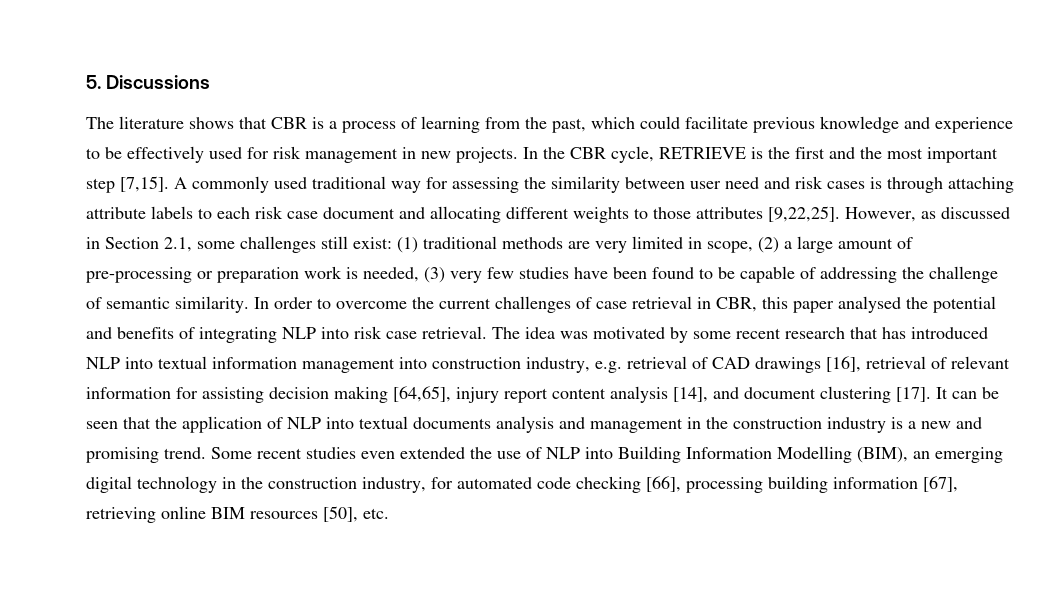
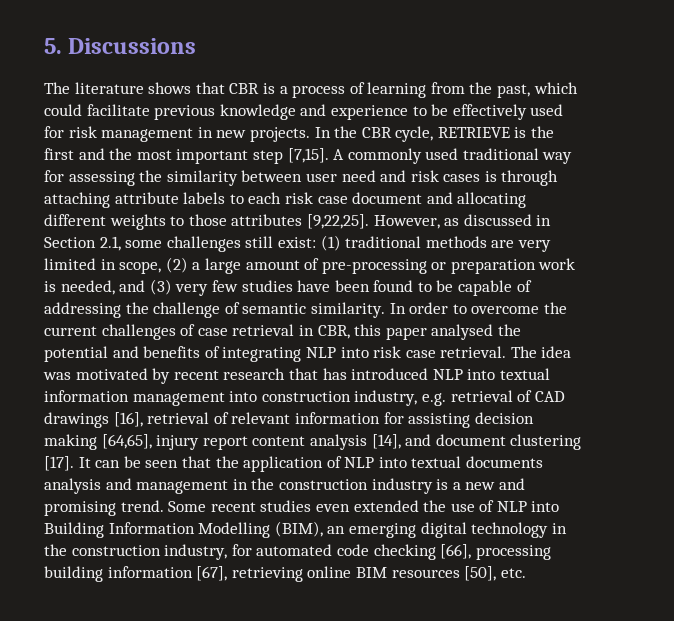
- However, as discussed in Section 2.1, some challenges still exist: (1) traditional methods are very limited in scope, (2) a large amount of pre-processing or preparation work is needed, (3) very few studies have been found to be capable of addressing the challenge of semantic similarity.
+ However, as discussed in Section 2.1, some challenges still exist: (1) traditional methods are very limited in scope, (2) a large amount of pre-processing or preparation work is needed, and (3) very few studies have been found to be capable of addressing the challenge of semantic similarity.
- The idea was motivated by some recent research that has introduced NLP into textual information management into construction industry, e.g. retrieval of CAD drawings [16], retrieval of relevant information for assisting decision making [64,65], injury report content analysis [14], and document clustering [17].
+ The idea was motivated by recent research that has introduced NLP into textual information management into construction industry, e.g. retrieval of CAD drawings [16], retrieval of relevant information for assisting decision making [64,65], injury report content analysis [14], and document clustering [17].

